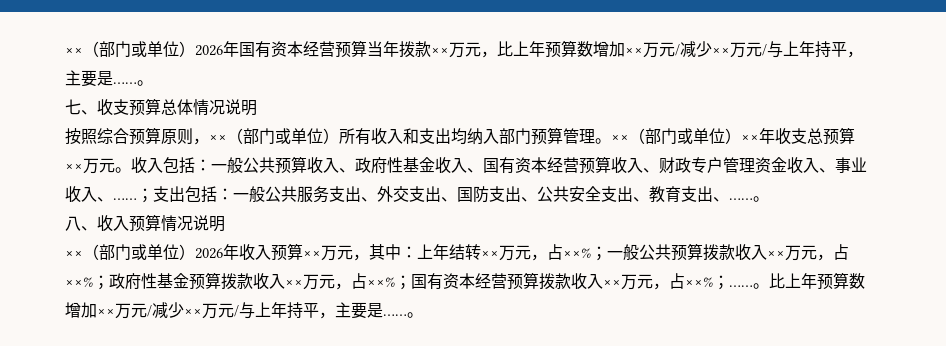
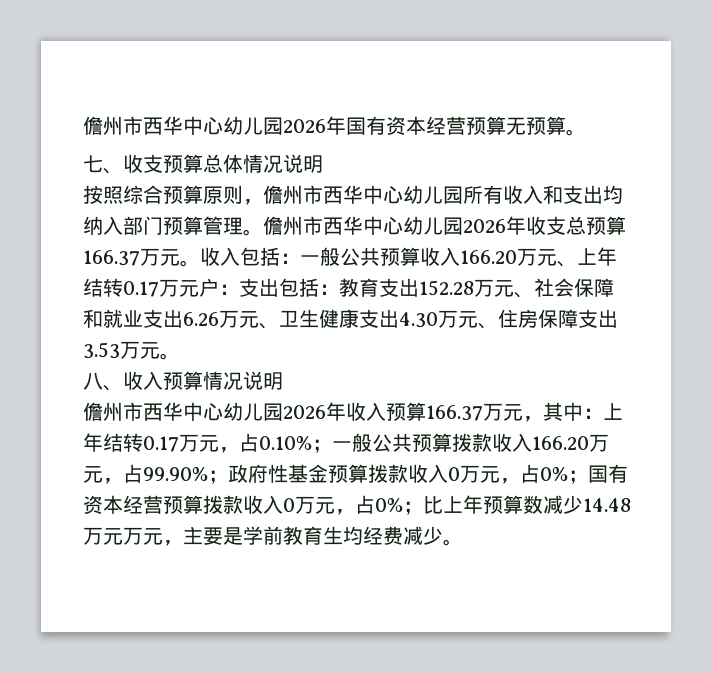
- ××（部门或单位）2026年国有资本经营预算当年拨款××万元，比上年预算数增加××万元/减少××万元/与上年持平，主要是……。
+ 儋州市西华中心幼儿园2026年国有资本经营预算无预算。
- 按照综合预算原则，××（部门或单位）所有收入和支出均纳入部门预算管理。
+ 按照综合预算原则，儋州市西华中心幼儿园所有收入和支出均纳入部门预算管理。
- ××（部门或单位）××年收支总预算××万元。
+ 儋州市西华中心幼儿园2026年收支总预算166.37万元。
- 收入包括：一般公共预算收入、政府性基金收入、国有资本经营预算收入、财政专户管理资金收入、事业收入、……；支出包括：一般公共服务支出、外交支出、国防支出、公共安全支出、教育支出、……。
+ 收入包括：一般公共预算收入166.20万元、上年结转0.17万元户：支出包括：教育支出152.28万元、社会保障和就业支出6.26万元、卫生健康支出4.30万元、住房保障支出3.53万元。
- ××（部门或单位）2026年收入预算××万元，其中：上年结转××万元，占××%；一般公共预算拨款收入××万元，占××%；政府性基金预算拨款收入××万元，占××%；国有资本经营预算拨款收入××万元，占××%；……。比上年预算数增加××万元/减少××万元/与上年持平，主要是……。
+ 儋州市西华中心幼儿园2026年收入预算166.37万元，其中：上年结转0.17万元，占0.10%；一般公共预算拨款收入166.20万元，占99.90%；政府性基金预算拨款收入0万元，占0%；国有资本经营预算拨款收入0万元，占0%；比上年预算数减少14.48万元万元，主要是学前教育生均经费减少。

